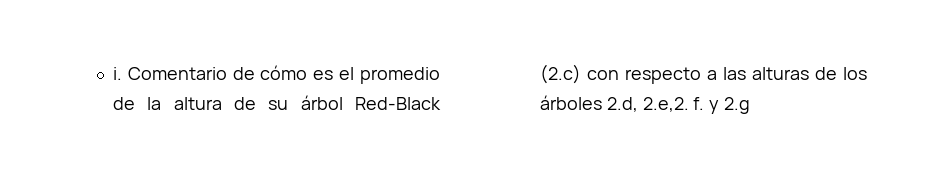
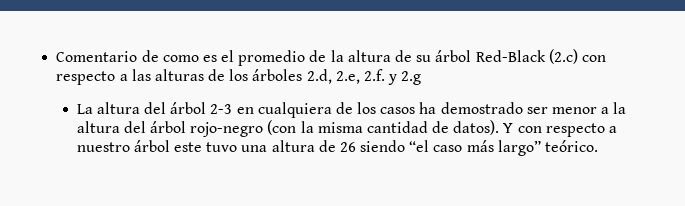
- i. Comentario de cómo es el promedio de la altura de su árbol Red-Black (2.c) con respecto a las alturas de los árboles 2.d, 2.e,2. f. y 2.g
+ Comentario de como es el promedio de la altura de su árbol Red-Black (2.c) con respecto a las alturas de los árboles 2.d, 2.e, 2.f. y 2.g
+ La altura del árbol 2-3 en cualquiera de los casos ha demostrado ser menor a la altura del árbol rojo-negro (con la misma cantidad de datos). Y con respecto a nuestro árbol este tuvo una altura de 26 siendo “el caso más largo” teórico.

